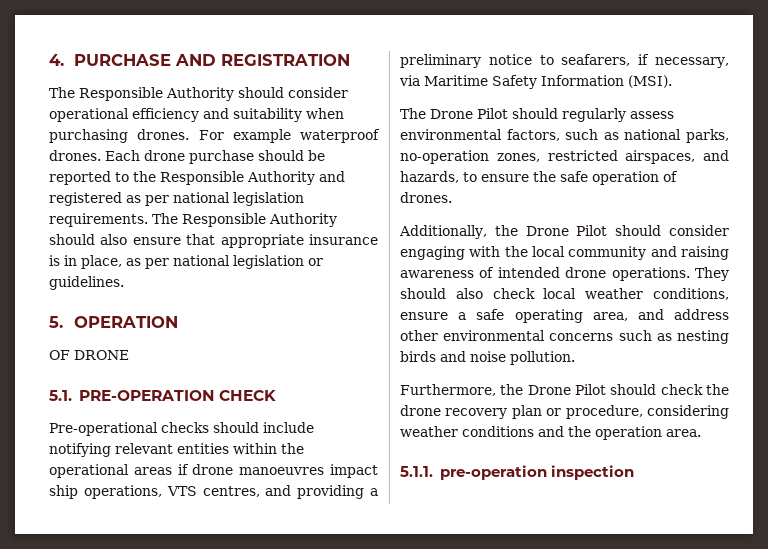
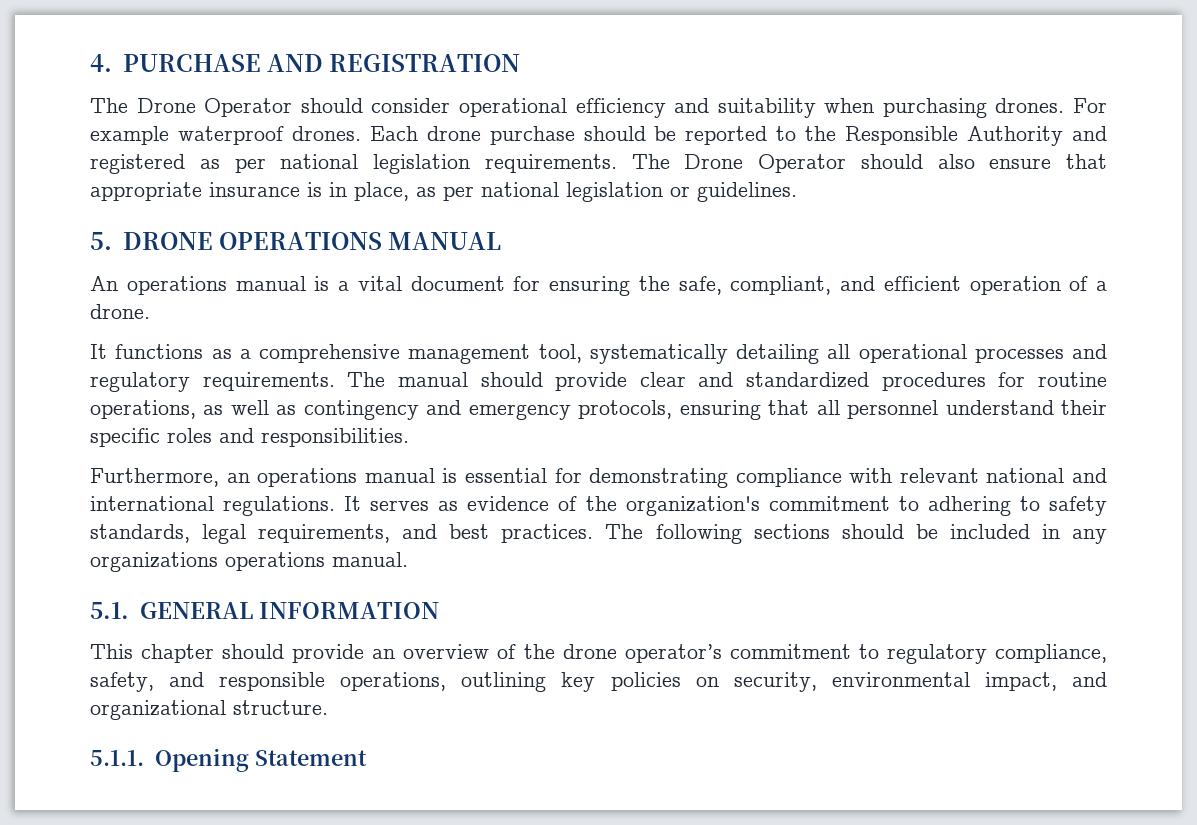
- The Responsible Authority should consider operational efficiency and suitability when purchasing drones.
+ The Drone Operator should consider operational efficiency and suitability when purchasing drones.
- The Responsible Authority should also ensure that appropriate insurance is in place, as per national legislation or guidelines.
+ The Drone Operator should also ensure that appropriate insurance is in place, as per national legislation or guidelines.
- 5. OPERATION
- OF DRONE
- 5.1. PRE-OPERATION CHECK
- Pre-operational checks should include notifying relevant entities within the operational areas if drone manoeuvres impact ship operations, VTS centres, and providing a preliminary notice to seafarers, if necessary, via Maritime Safety Information (MSI).
- The Drone Pilot should regularly assess environmental factors, such as national parks, no-operation zones, restricted airspaces, and hazards, to ensure the safe operation of drones.
- Additionally, the Drone Pilot should consider engaging with the local community and raising awareness of intended drone operations. They should also check local weather conditions, ensure a safe operating area, and address other environmental concerns such as nesting birds and noise pollution.
- Furthermore, the Drone Pilot should check the drone recovery plan or procedure, considering weather conditions and the operation area.
+ 5. DRONE OPERATIONS MANUAL
+ An operations manual is a vital document for ensuring the safe, compliant, and efficient operation of a drone.
+ It functions as a comprehensive management tool, systematically detailing all operational processes and regulatory requirements. The manual should provide clear and standardized procedures for routine operations, as well as contingency and emergency protocols, ensuring that all personnel understand their specific roles and responsibilities.
+ Furthermore, an operations manual is essential for demonstrating compliance with relevant national and international regulations. It serves as evidence of the organization's commitment to adhering to safety standards, legal requirements, and best practices. The following sections should be included in any organizations operations manual.
+ 5.1. GENERAL INFORMATION
+ This chapter should provide an overview of the drone operator’s commitment to regulatory compliance, safety, and responsible operations, outlining key policies on security, environmental impact, and organizational structure.
- 5.1.1. pre-operation inspection
+ 5.1.1. Opening Statement

